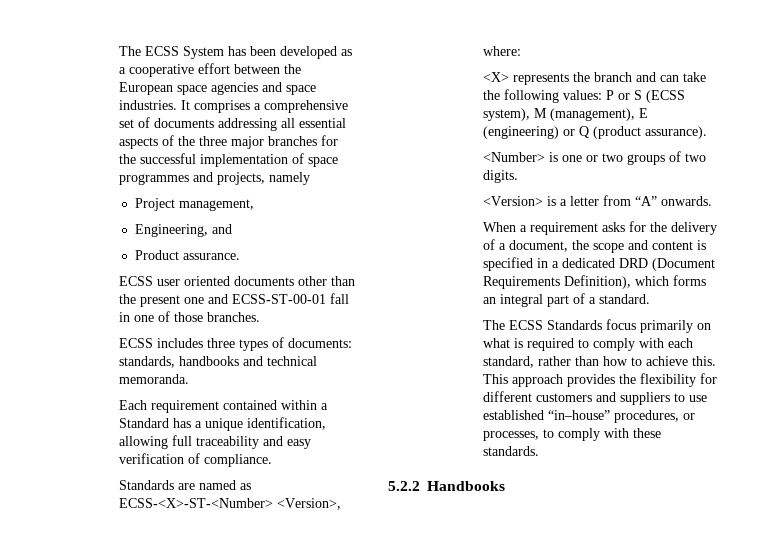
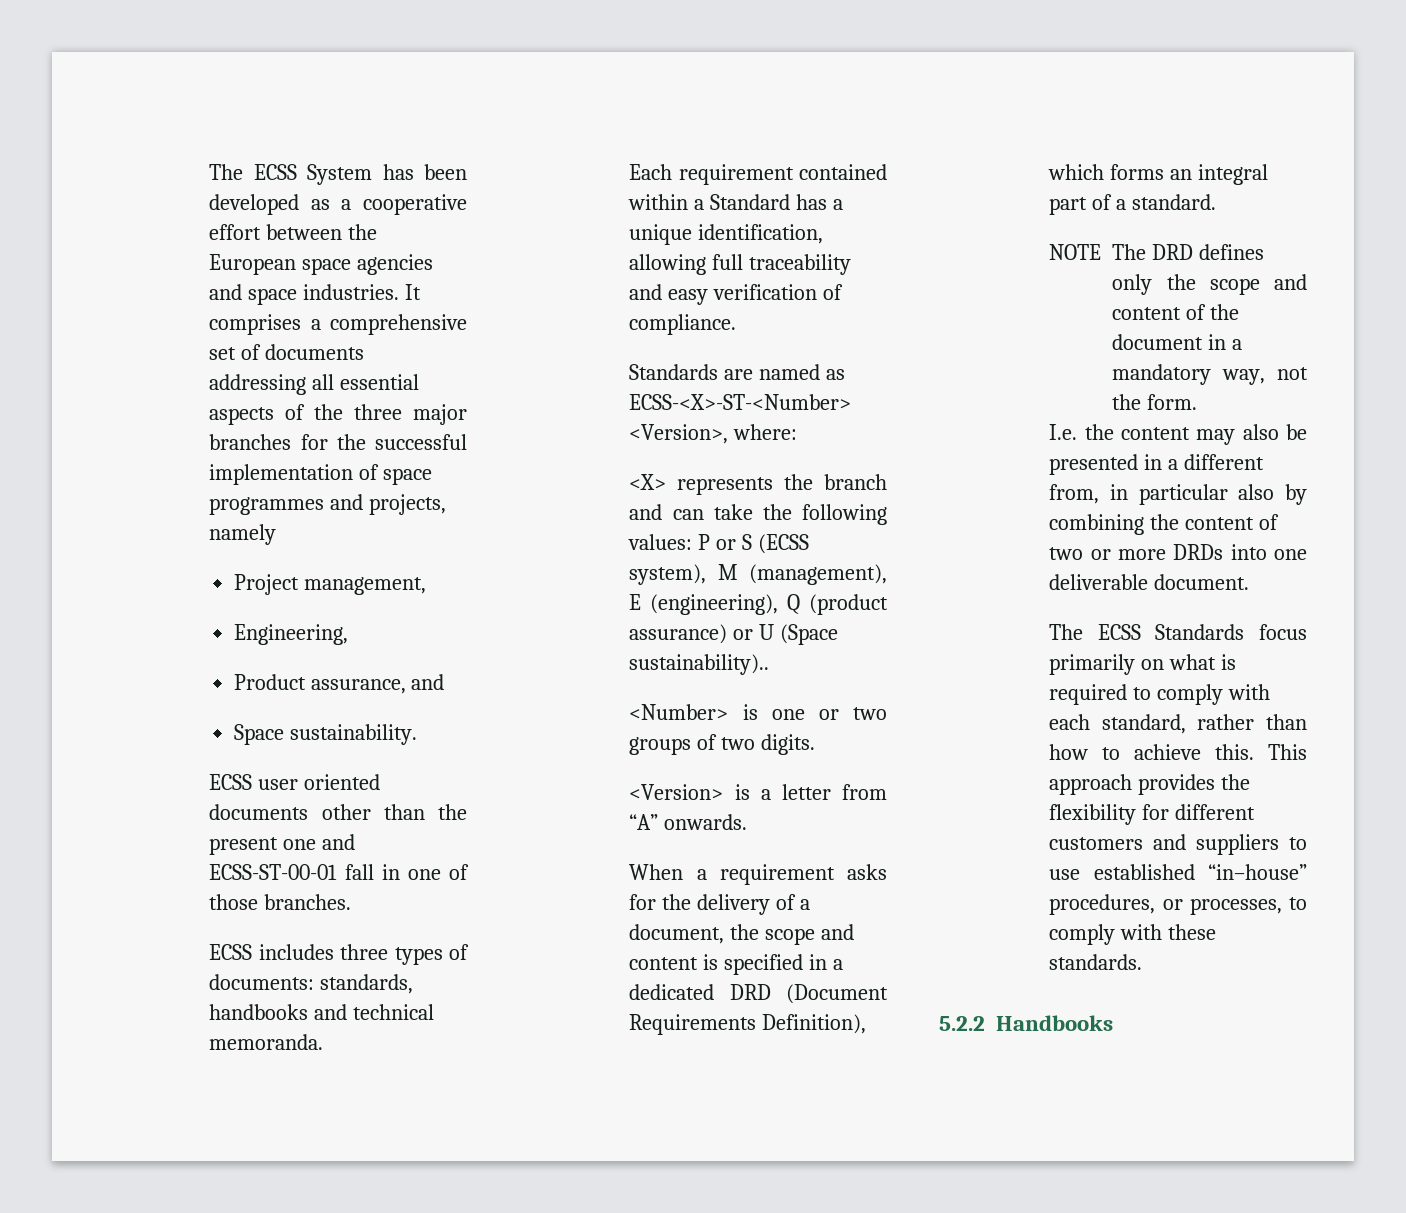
- Engineering, and
+ Engineering,
+ Product assurance, and
- Product assurance.
+ Space sustainability.
- <X> represents the branch and can take the following values: P or S (ECSS system), M (management), E (engineering) or Q (product assurance).
+ <X> represents the branch and can take the following values: P or S (ECSS system), M (management), E (engineering), Q (product assurance) or U (Space sustainability)..
+ NOTE The DRD defines only the scope and content of the document in a mandatory way, not the form.
+ I.e. the content may also be presented in a different from, in particular also by combining the content of two or more DRDs into one deliverable document.

